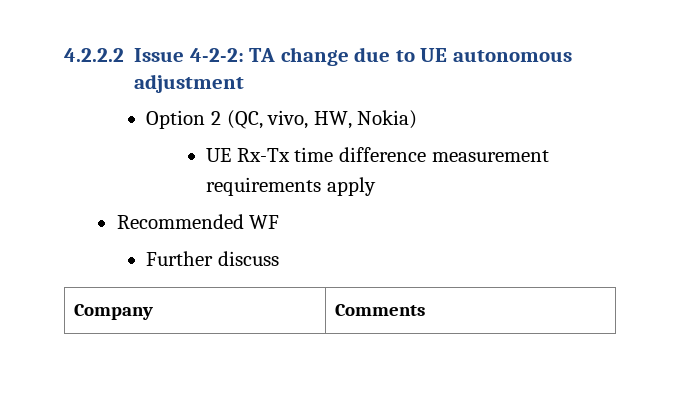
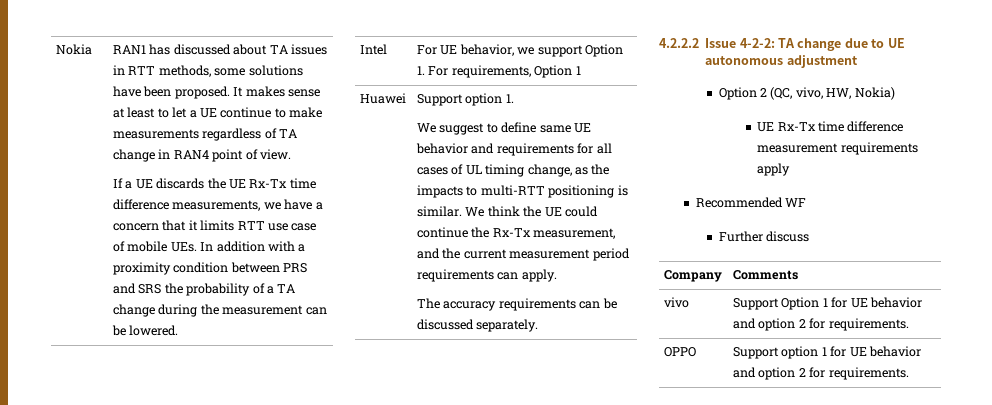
+ Nokia | RAN1 has discussed about TA issues in RTT methods, some solutions have been proposed. It makes sense at least to let a UE continue to make measurements regardless of TA change in RAN4 point of view.
+ If a UE discards the UE Rx-Tx time difference measurements, we have a concern that it limits RTT use case of mobile UEs. In addition with a proximity condition between PRS and SRS the probability of a TA change during the measurement can be lowered.
+ Intel | For UE behavior, we support Option 1. For requirements, Option 1
+ Huawei | Support option 1.
+ We suggest to define same UE behavior and requirements for all cases of UL timing change, as the impacts to multi-RTT positioning is similar. We think the UE could continue the Rx-Tx measurement, and the current measurement period requirements can apply.
+ The accuracy requirements can be discussed separately.
+ vivo | Support Option 1 for UE behavior and option 2 for requirements.
+ OPPO | Support option 1 for UE behavior and option 2 for requirements.

